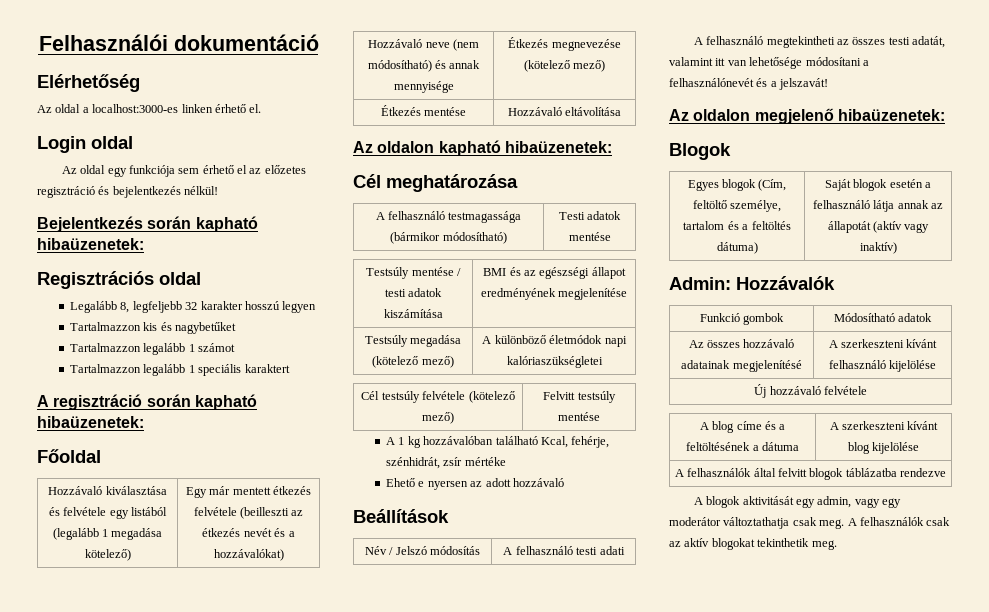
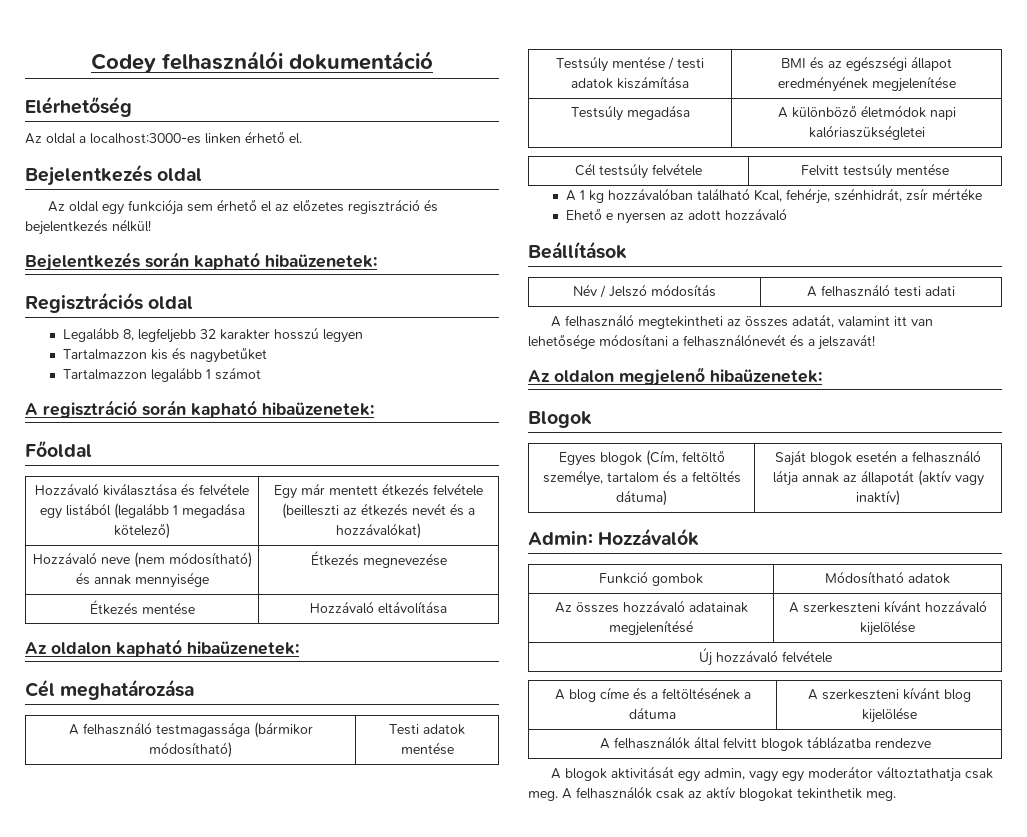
- Felhasználói dokumentáció
+ Codey felhasználói dokumentáció
- Login oldal
+ Bejelentkezés oldal
- Tartalmazzon legalább 1 speciális karaktert
- Hozzávaló neve (nem módosítható) és annak mennyisége | Étkezés megnevezése (kötelező mező)
+ Hozzávaló neve (nem módosítható) és annak mennyisége | Étkezés megnevezése
- Testsúly megadása (kötelező mező) | A különböző életmódok napi kalóriaszükségletei
+ Testsúly megadása | A különböző életmódok napi kalóriaszükségletei
- Cél testsúly felvétele (kötelező mező) | Felvitt testsúly mentése
+ Cél testsúly felvétele | Felvitt testsúly mentése
- A felhasználó megtekintheti az összes testi adatát, valamint itt van lehetősége módosítani a felhasználónevét és a jelszavát!
+ A felhasználó megtekintheti az összes adatát, valamint itt van lehetősége módosítani a felhasználónevét és a jelszavát!
- Az összes hozzávaló adatainak megjelenítésé | A szerkeszteni kívánt felhasználó kijelölése
+ Az összes hozzávaló adatainak megjelenítésé | A szerkeszteni kívánt hozzávaló kijelölése

